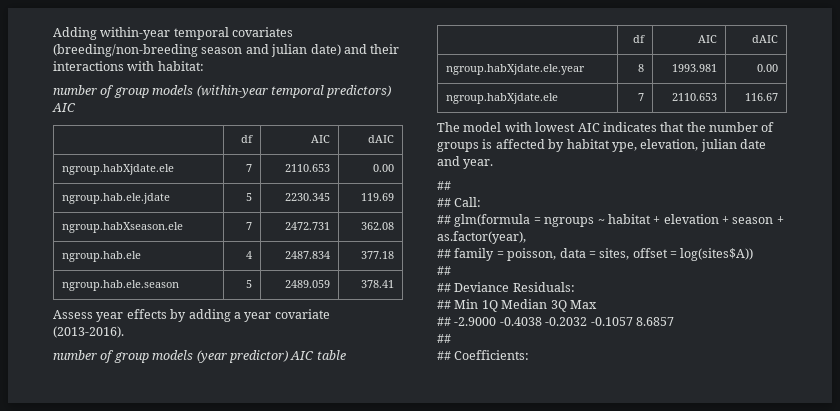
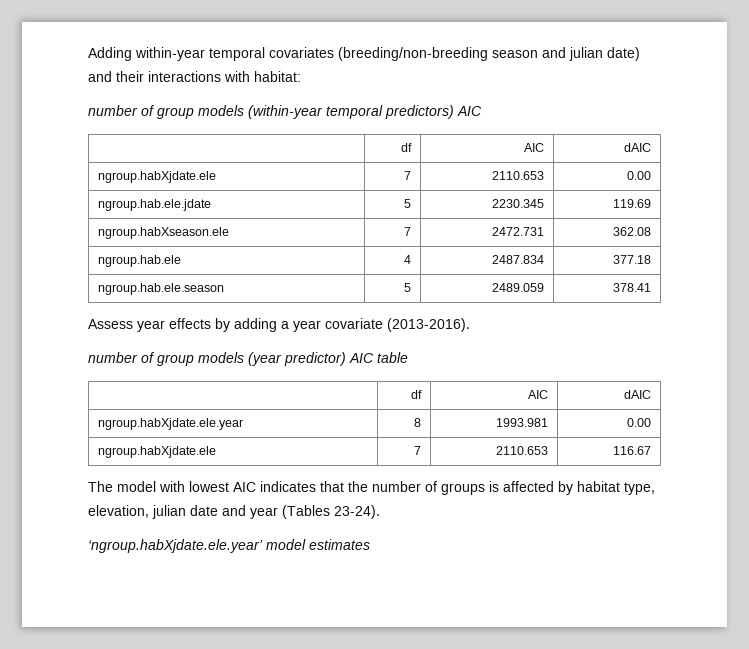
- The model with lowest AIC indicates that the number of groups is affected by habitat ype, elevation, julian date and year.
- ##
- ## Call:
- ## glm(formula = ngroups ~ habitat + elevation + season + as.factor(year),
- ## family = poisson, data = sites, offset = log(sites$A))
- ##
- ## Deviance Residuals:
- ## Min 1Q Median 3Q Max
- ## -2.9000 -0.4038 -0.2032 -0.1057 8.6857
- ##
- ## Coefficients:
+ The model with lowest AIC indicates that the number of groups is affected by habitat type, elevation, julian date and year (Tables 23-24).
+ ‘ngroup.habXjdate.ele.year’ model estimates

